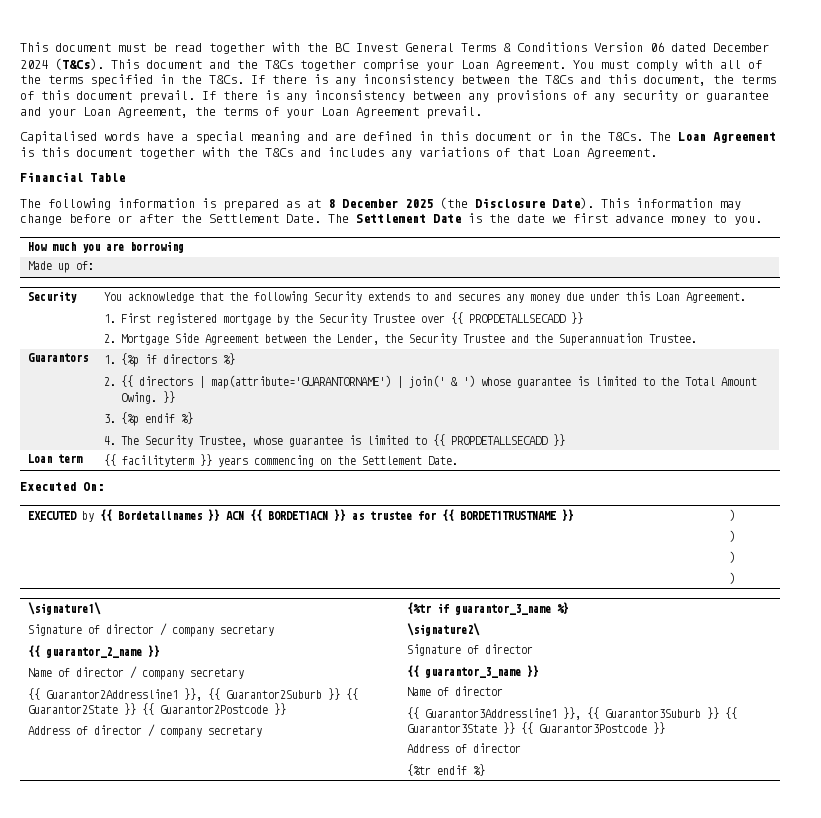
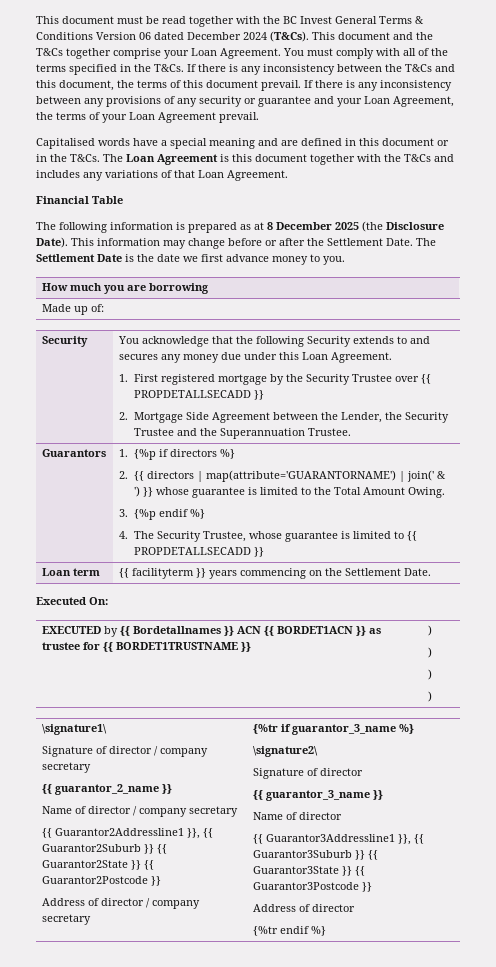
  Guarantors | 1. {%p if directors %}
- 2. {{ directors | map(attribute='GUARANTORNAME') | join(' & ') whose guarantee is limited to the Total Amount Owing. }}
+ 2. {{ directors | map(attribute='GUARANTORNAME') | join(' & ') }} whose guarantee is limited to the Total Amount Owing.

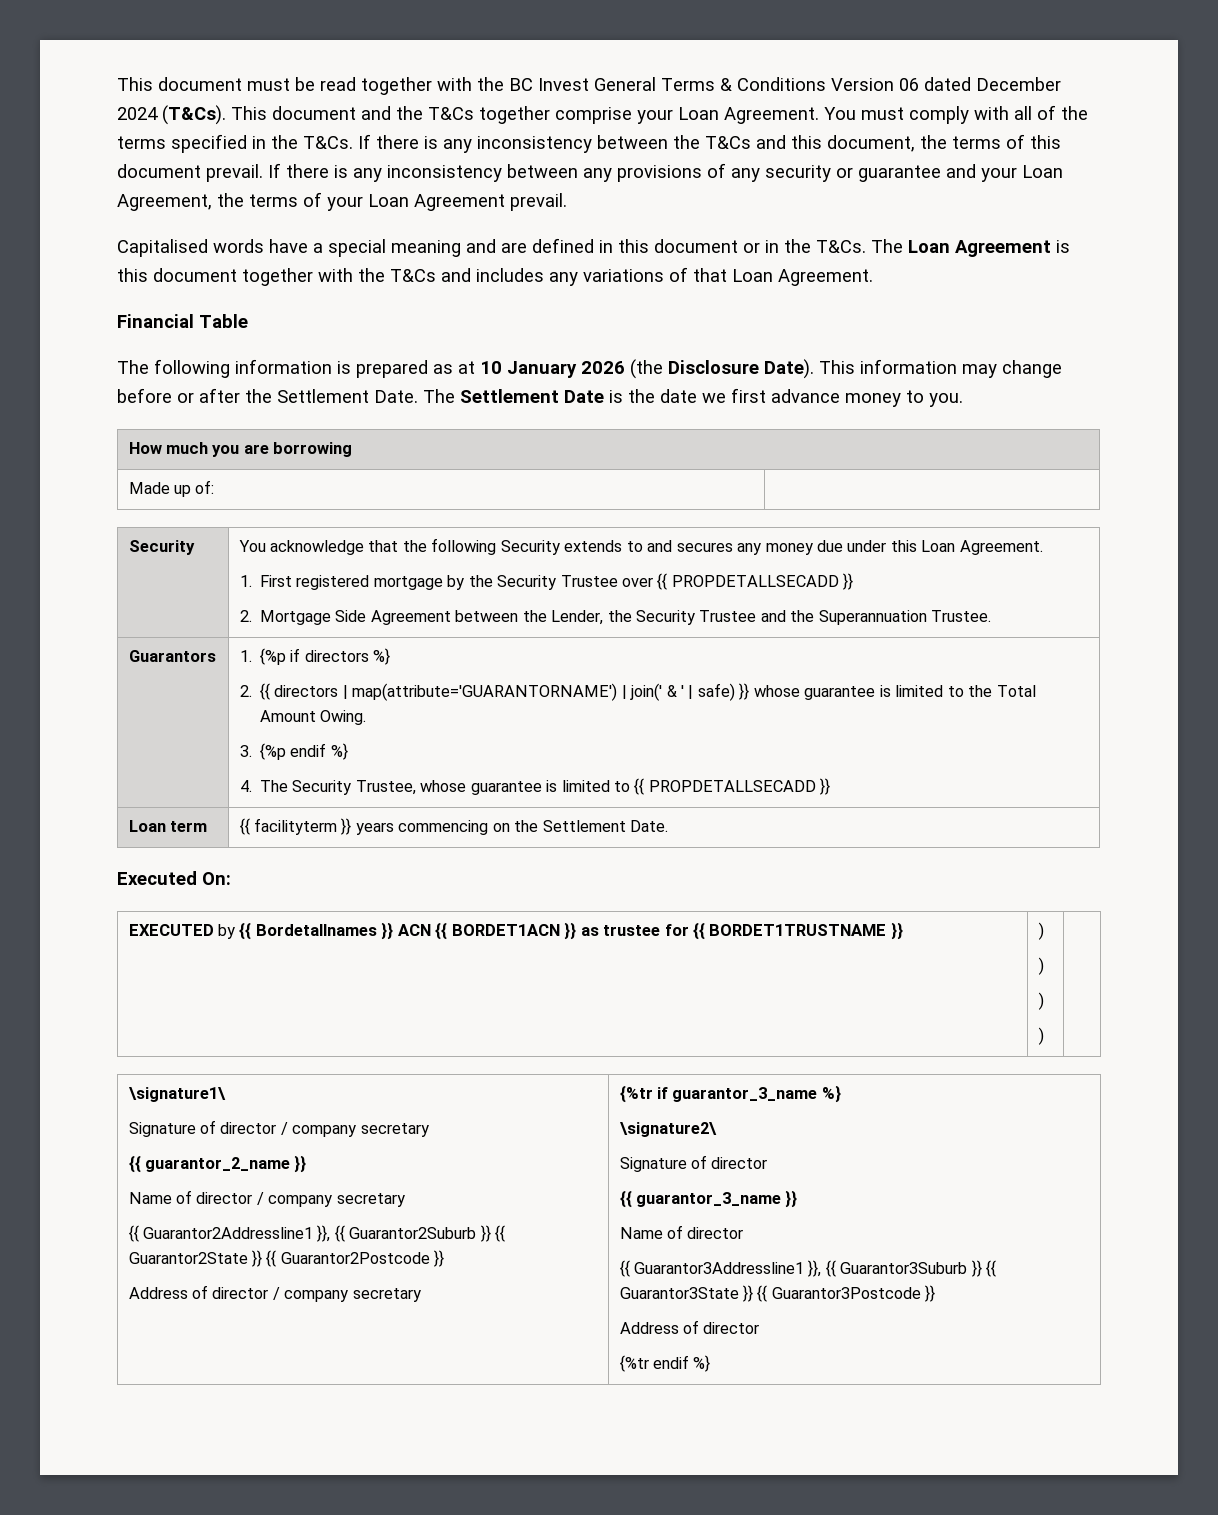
- The following information is prepared as at 8 December 2025 (the Disclosure Date).
+ The following information is prepared as at 10 January 2026 (the Disclosure Date).
  Guarantors | 1. {%p if directors %}
- 2. {{ directors | map(attribute='GUARANTORNAME') | join(' & ') }} whose guarantee is limited to the Total Amount Owing.
+ 2. {{ directors | map(attribute='GUARANTORNAME') | join(' & ' | safe) }} whose guarantee is limited to the Total Amount Owing.

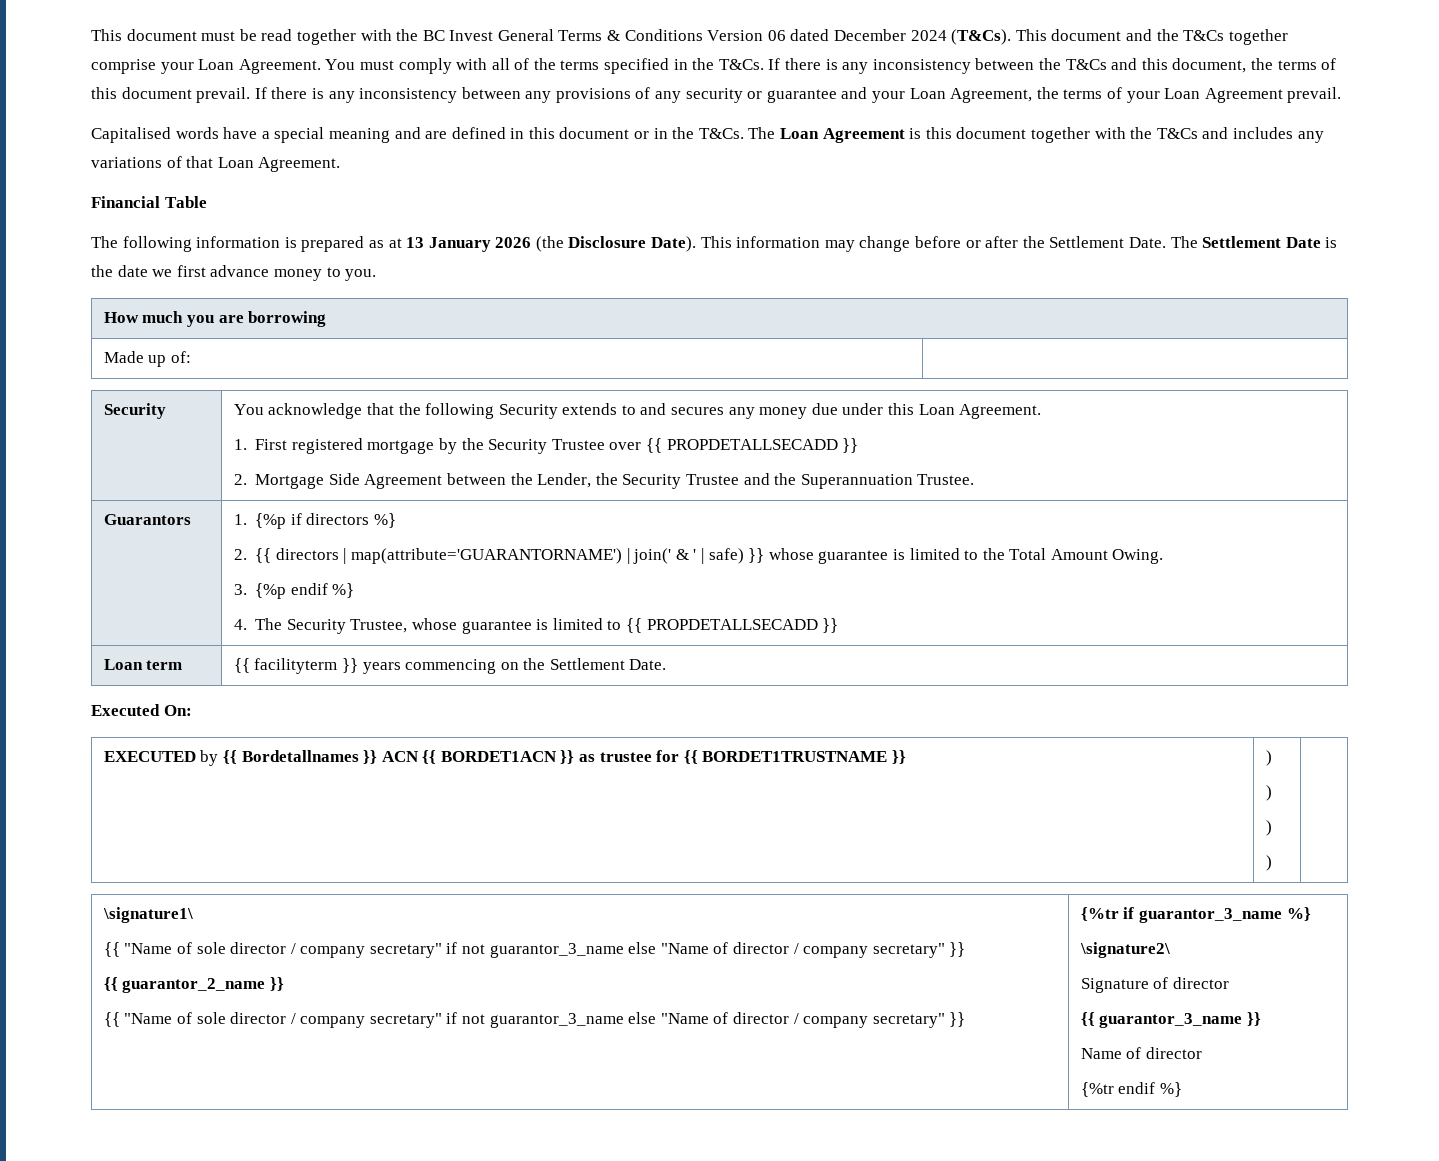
- The following information is prepared as at 10 January 2026 (the Disclosure Date).
+ The following information is prepared as at 13 January 2026 (the Disclosure Date).
  \signature1\
- Signature of director / company secretary
+ {{ "Name of sole director / company secretary" if not guarantor_3_name else "Name of director / company secretary" }}
  {{ guarantor_2_name }}
- Name of director / company secretary
- {{ Guarantor2Addressline1 }}, {{ Guarantor2Suburb }} {{ Guarantor2State }} {{ Guarantor2Postcode }}
- Address of director / company secretary
+ {{ "Name of sole director / company secretary" if not guarantor_3_name else "Name of director / company secretary" }}
- {{ Guarantor3Addressline1 }}, {{ Guarantor3Suburb }} {{ Guarantor3State }} {{ Guarantor3Postcode }}
- Address of director

